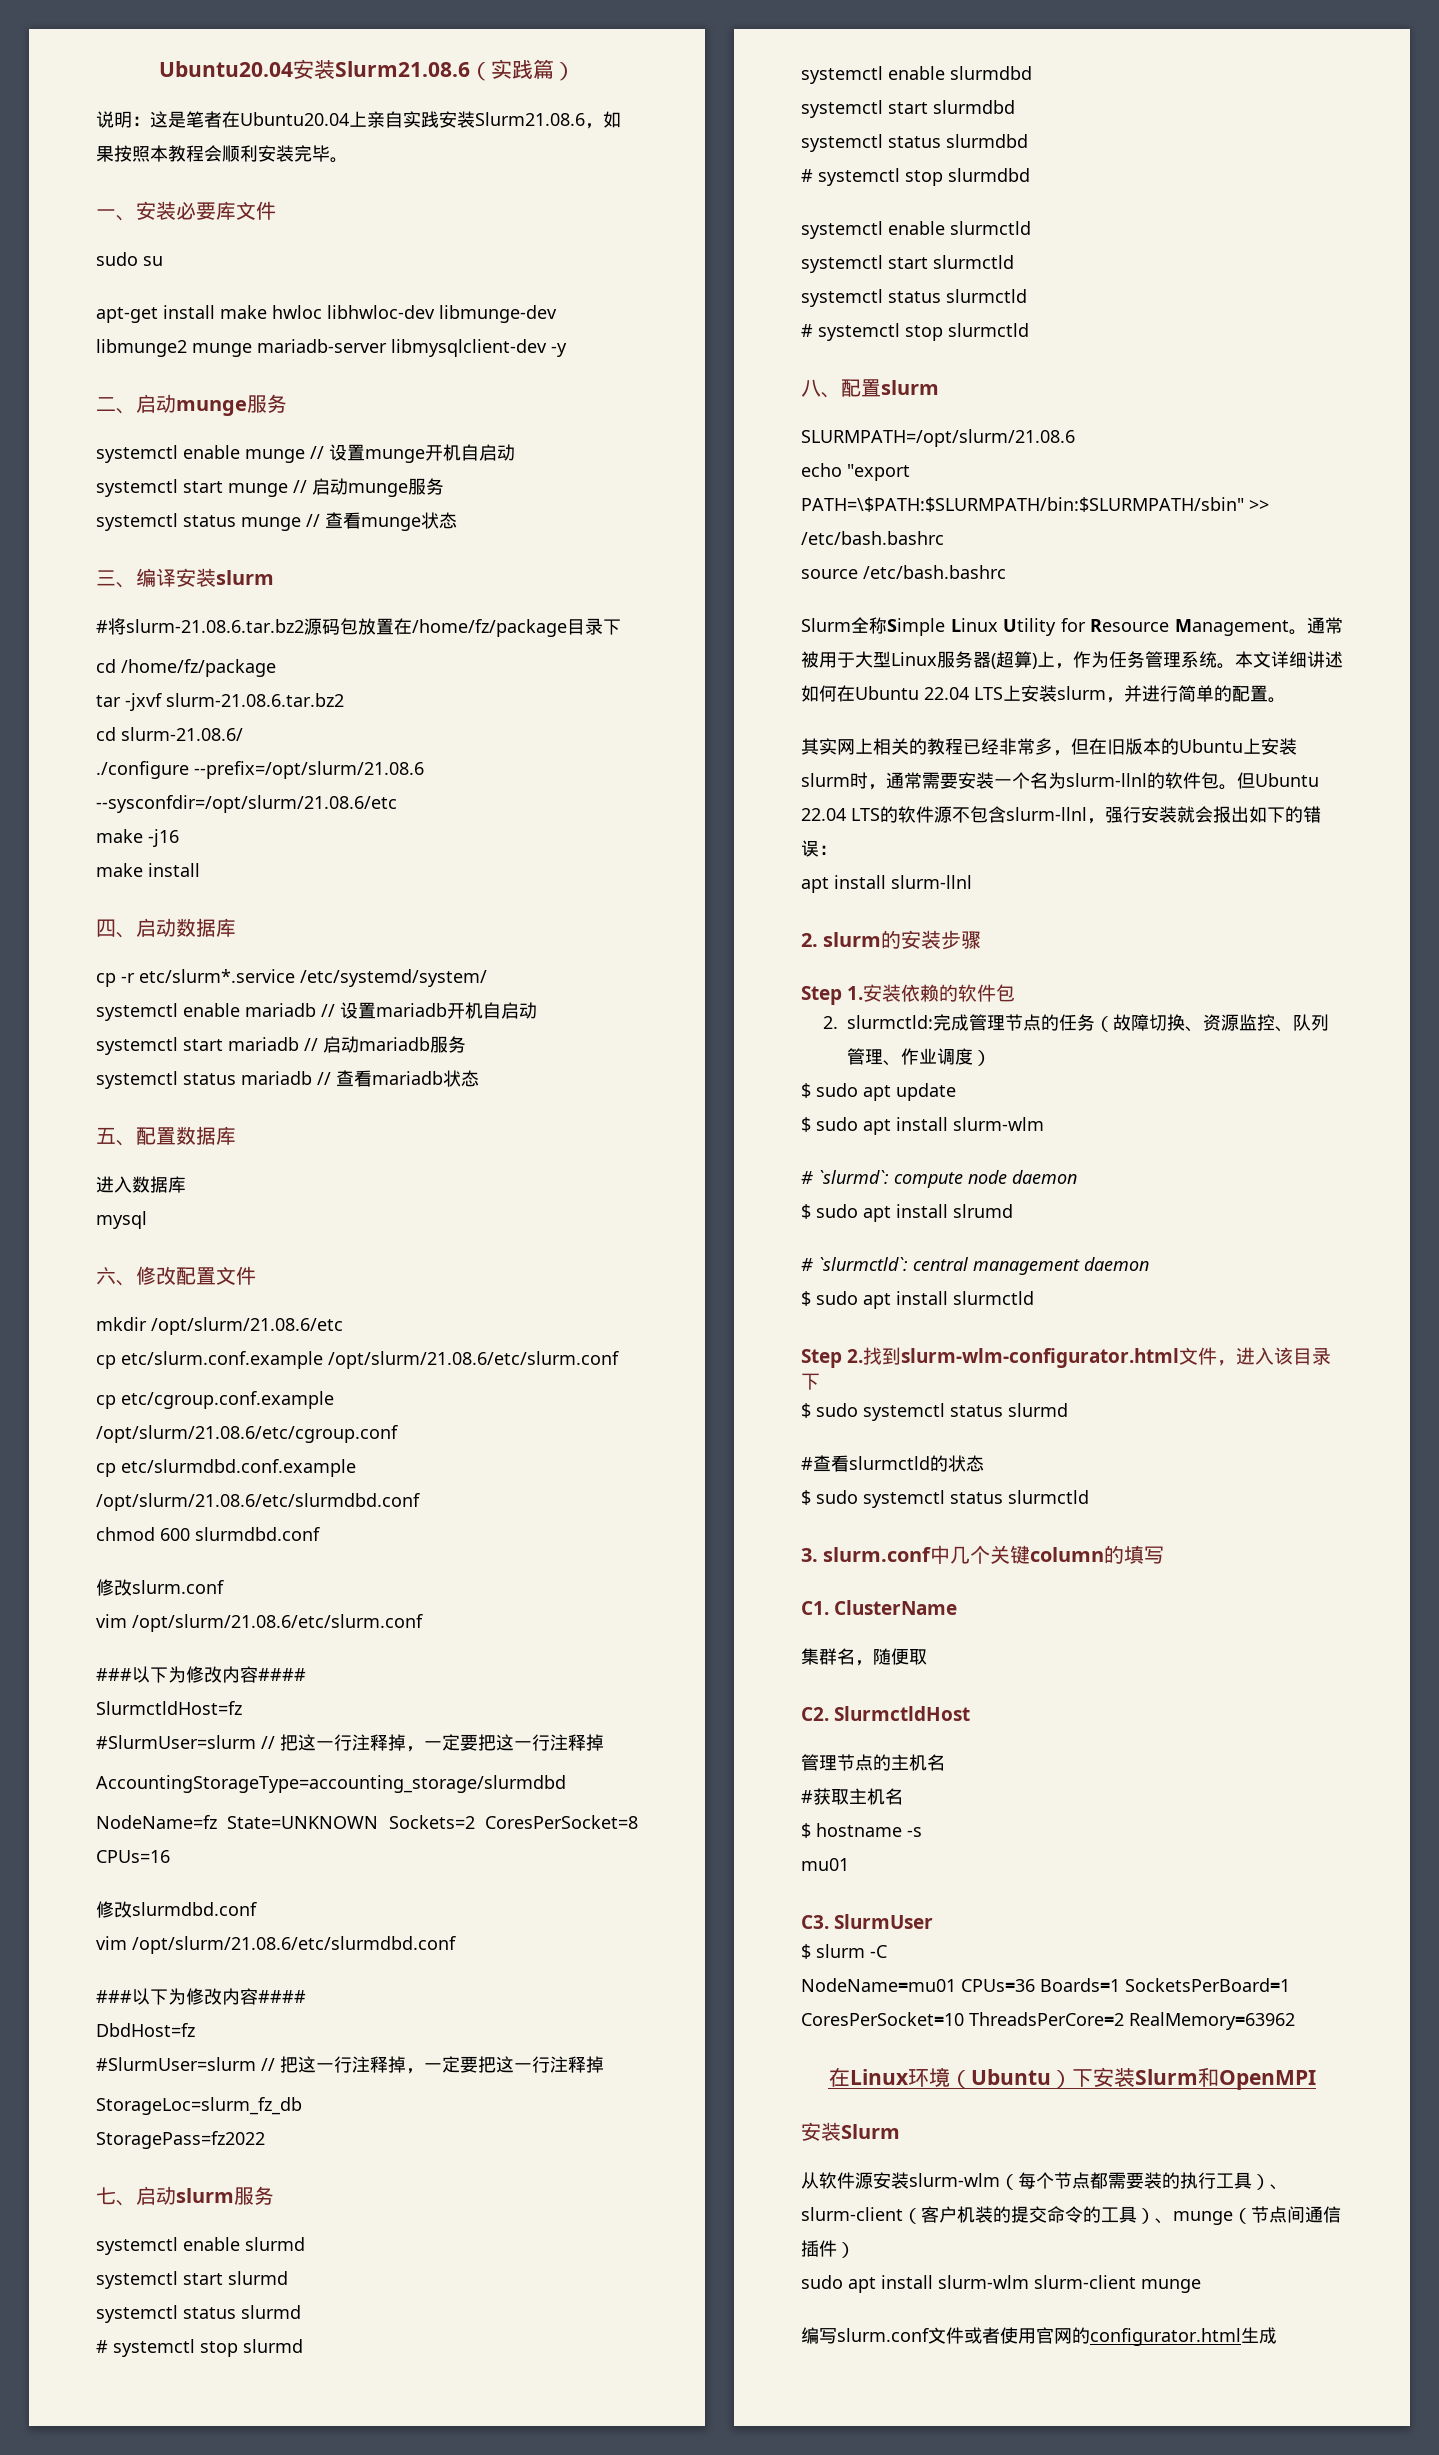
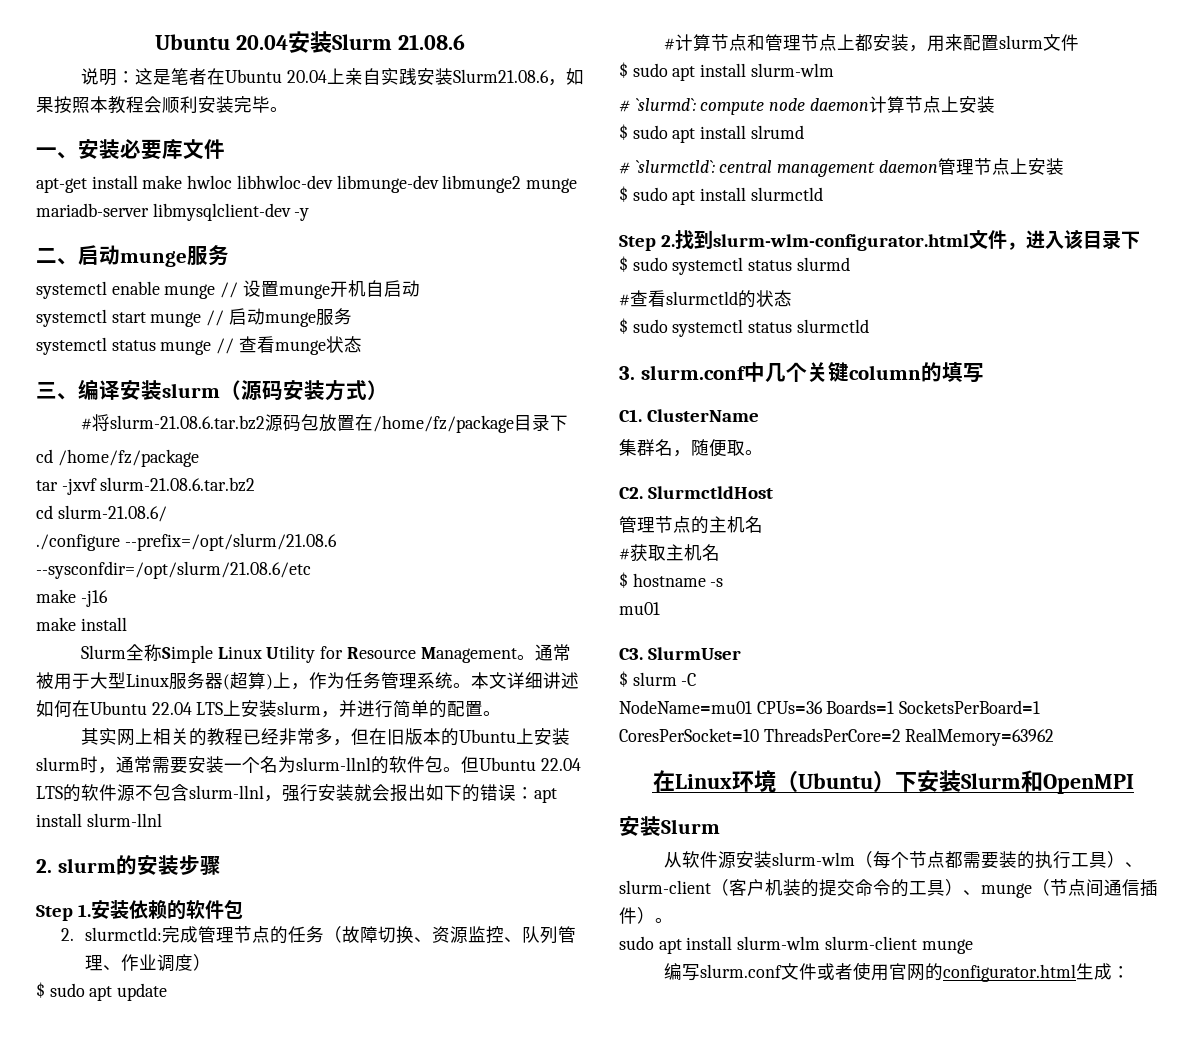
- Ubuntu20.04安装Slurm21.08.6（实践篇）
+ Ubuntu 20.04安装Slurm 21.08.6
- 说明：这是笔者在Ubuntu20.04上亲自实践安装Slurm21.08.6，如果按照本教程会顺利安装完毕。
+ 说明：这是笔者在Ubuntu 20.04上亲自实践安装Slurm21.08.6，如果按照本教程会顺利安装完毕。
- sudo su
- 三、编译安装slurm
+ 三、编译安装slurm（源码安装方式）
- 四、启动数据库
- cp -r etc/slurm*.service /etc/systemd/system/
- systemctl enable mariadb // 设置mariadb开机自启动
- systemctl start mariadb // 启动mariadb服务
- systemctl status mariadb // 查看mariadb状态
- 五、配置数据库
- 进入数据库
- mysql
- 六、修改配置文件
- mkdir /opt/slurm/21.08.6/etc
- cp etc/slurm.conf.example /opt/slurm/21.08.6/etc/slurm.conf
- cp etc/cgroup.conf.example /opt/slurm/21.08.6/etc/cgroup.conf
- cp etc/slurmdbd.conf.example /opt/slurm/21.08.6/etc/slurmdbd.conf
- chmod 600 slurmdbd.conf
- 修改slurm.conf
- vim /opt/slurm/21.08.6/etc/slurm.conf
- ###以下为修改内容####
- SlurmctldHost=fz
- #SlurmUser=slurm // 把这一行注释掉，一定要把这一行注释掉
- AccountingStorageType=accounting_storage/slurmdbd
- NodeName=fz State=UNKNOWN Sockets=2 CoresPerSocket=8 CPUs=16
- 修改slurmdbd.conf
- vim /opt/slurm/21.08.6/etc/slurmdbd.conf
- ###以下为修改内容####
- DbdHost=fz
- #SlurmUser=slurm // 把这一行注释掉，一定要把这一行注释掉
- StorageLoc=slurm_fz_db
- StoragePass=fz2022
- 七、启动slurm服务
- systemctl enable slurmd
- systemctl start slurmd
- systemctl status slurmd
- # systemctl stop slurmd
- systemctl enable slurmdbd
- systemctl start slurmdbd
- systemctl status slurmdbd
- # systemctl stop slurmdbd
- systemctl enable slurmctld
- systemctl start slurmctld
- systemctl status slurmctld
- # systemctl stop slurmctld
- 八、配置slurm
- SLURMPATH=/opt/slurm/21.08.6
- echo "export PATH=\$PATH:$SLURMPATH/bin:$SLURMPATH/sbin" >> /etc/bash.bashrc
- source /etc/bash.bashrc
- 但Ubuntu 22.04 LTS的软件源不包含slurm-llnl，强行安装就会报出如下的错误：
- apt install slurm-llnl
+ 但Ubuntu 22.04 LTS的软件源不包含slurm-llnl，强行安装就会报出如下的错误：apt install slurm-llnl
+ #计算节点和管理节点上都安装，用来配置slurm文件
- # `slurmd`: compute node daemon
+ # `slurmd`: compute node daemon计算节点上安装
- # `slurmctld`: central management daemon
+ # `slurmctld`: central management daemon管理节点上安装
- 集群名，随便取
+ 集群名，随便取。
- 从软件源安装slurm-wlm（每个节点都需要装的执行工具）、slurm-client（客户机装的提交命令的工具）、munge（节点间通信插件）
+ 从软件源安装slurm-wlm（每个节点都需要装的执行工具）、slurm-client（客户机装的提交命令的工具）、munge（节点间通信插件）。
- 编写slurm.conf文件或者使用官网的configurator.html生成
+ 编写slurm.conf文件或者使用官网的configurator.html生成：

